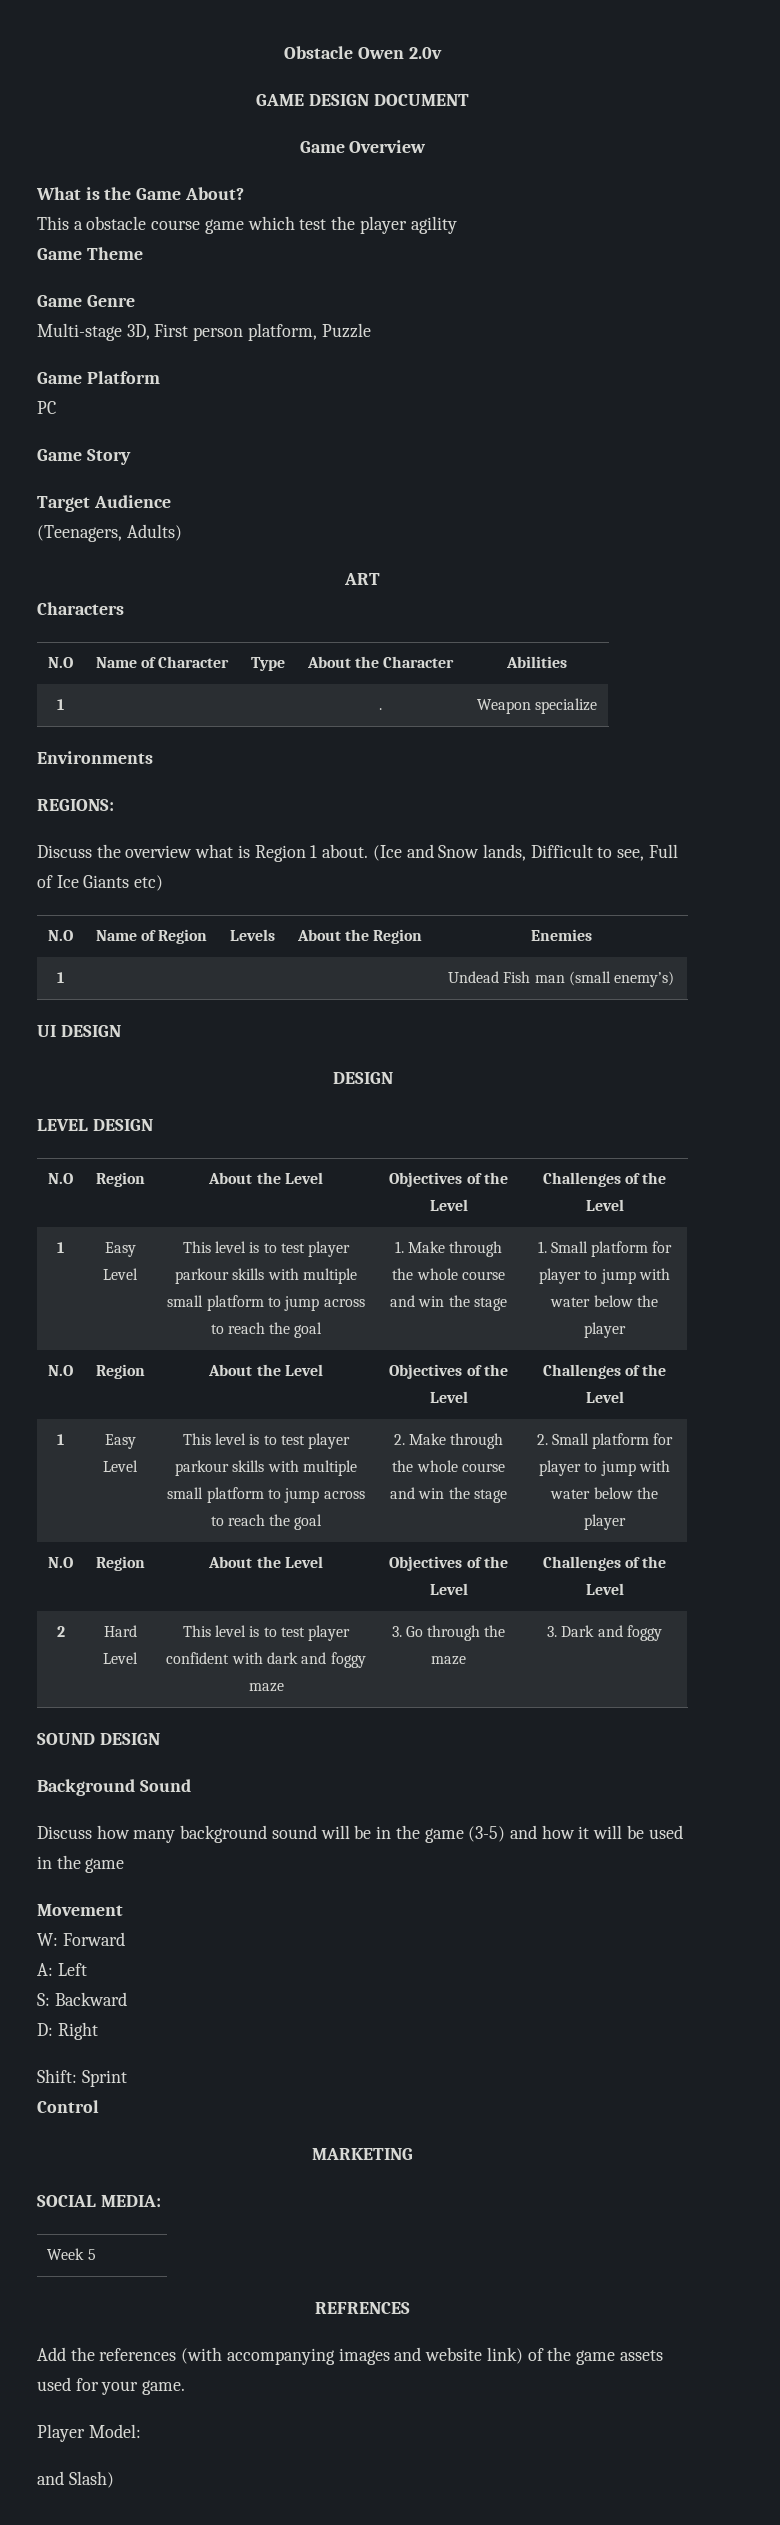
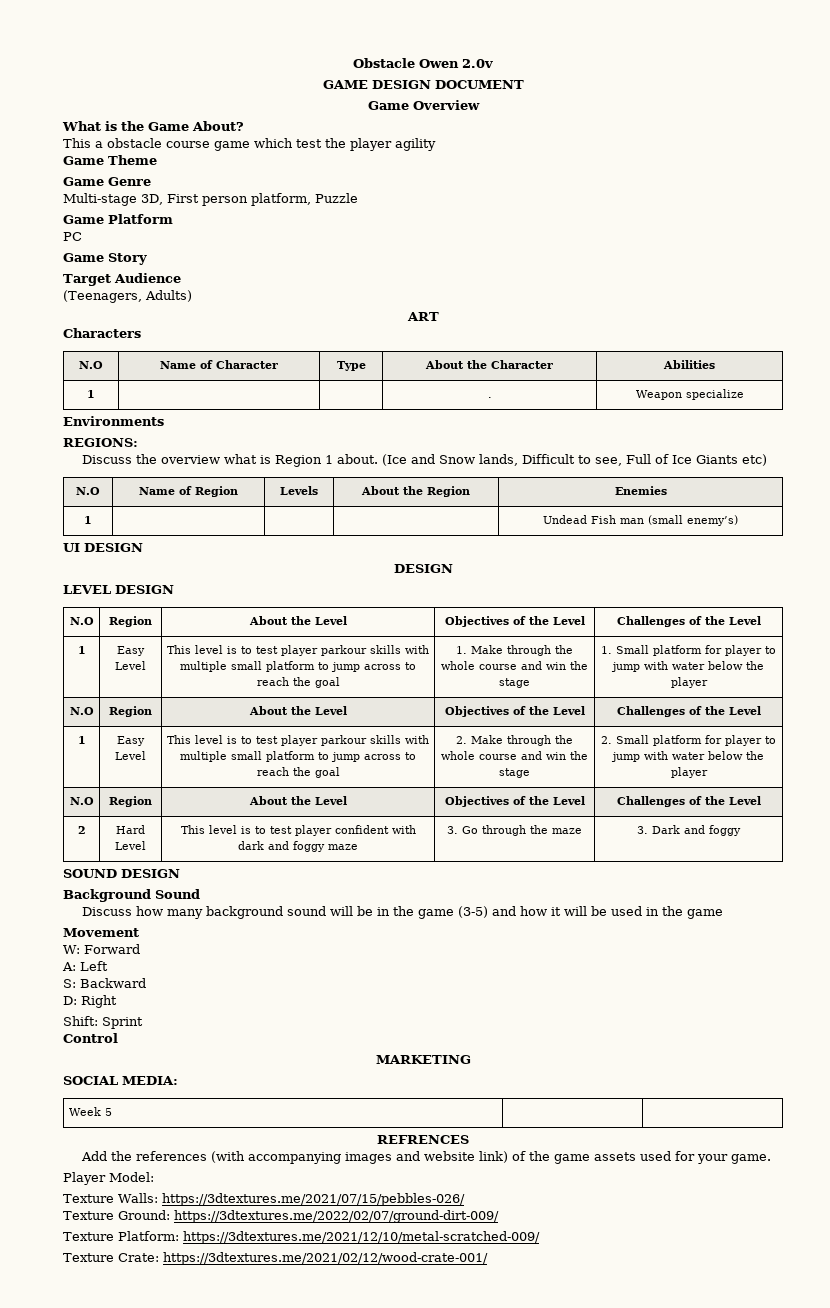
- and Slash)
+ Texture Walls: https://3dtextures.me/2021/07/15/pebbles-026/
+ Texture Ground: https://3dtextures.me/2022/02/07/ground-dirt-009/
+ Texture Platform: https://3dtextures.me/2021/12/10/metal-scratched-009/
+ Texture Crate: https://3dtextures.me/2021/02/12/wood-crate-001/

